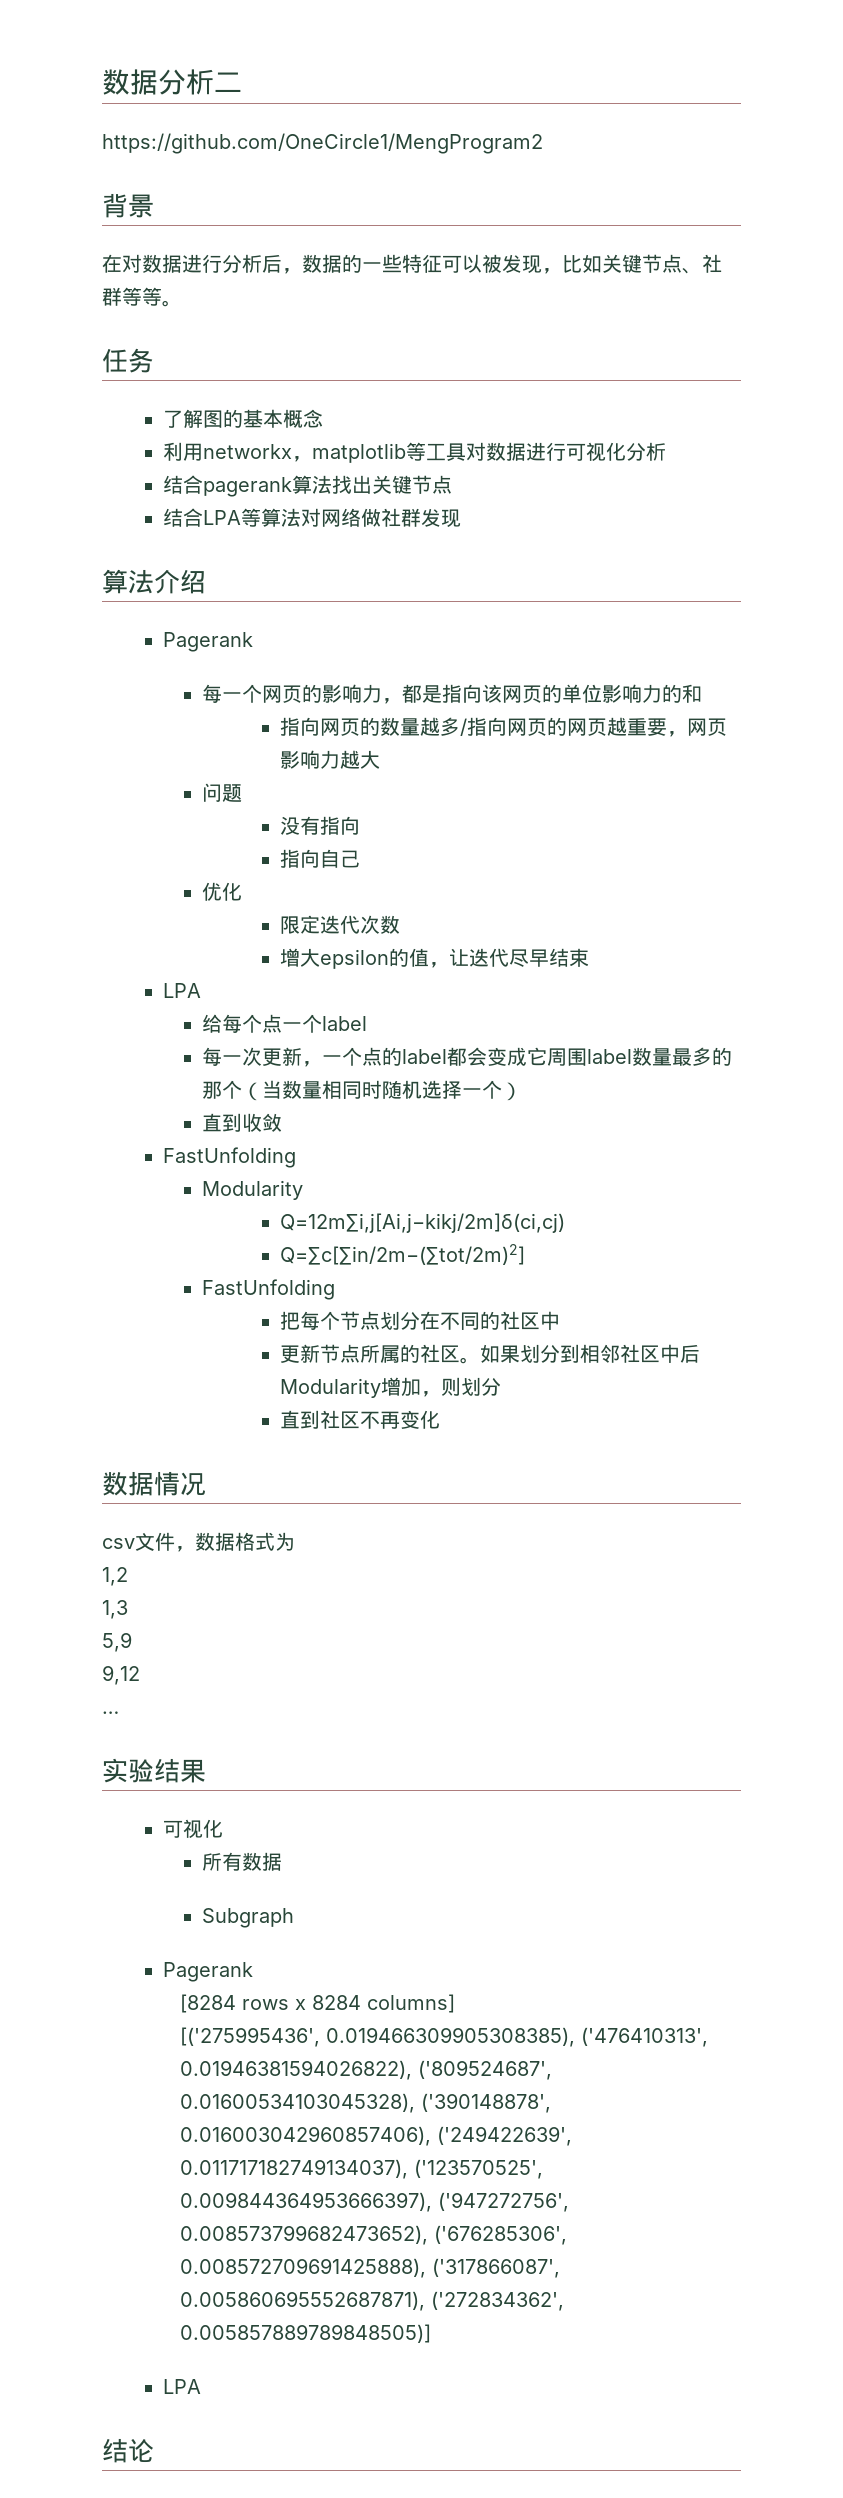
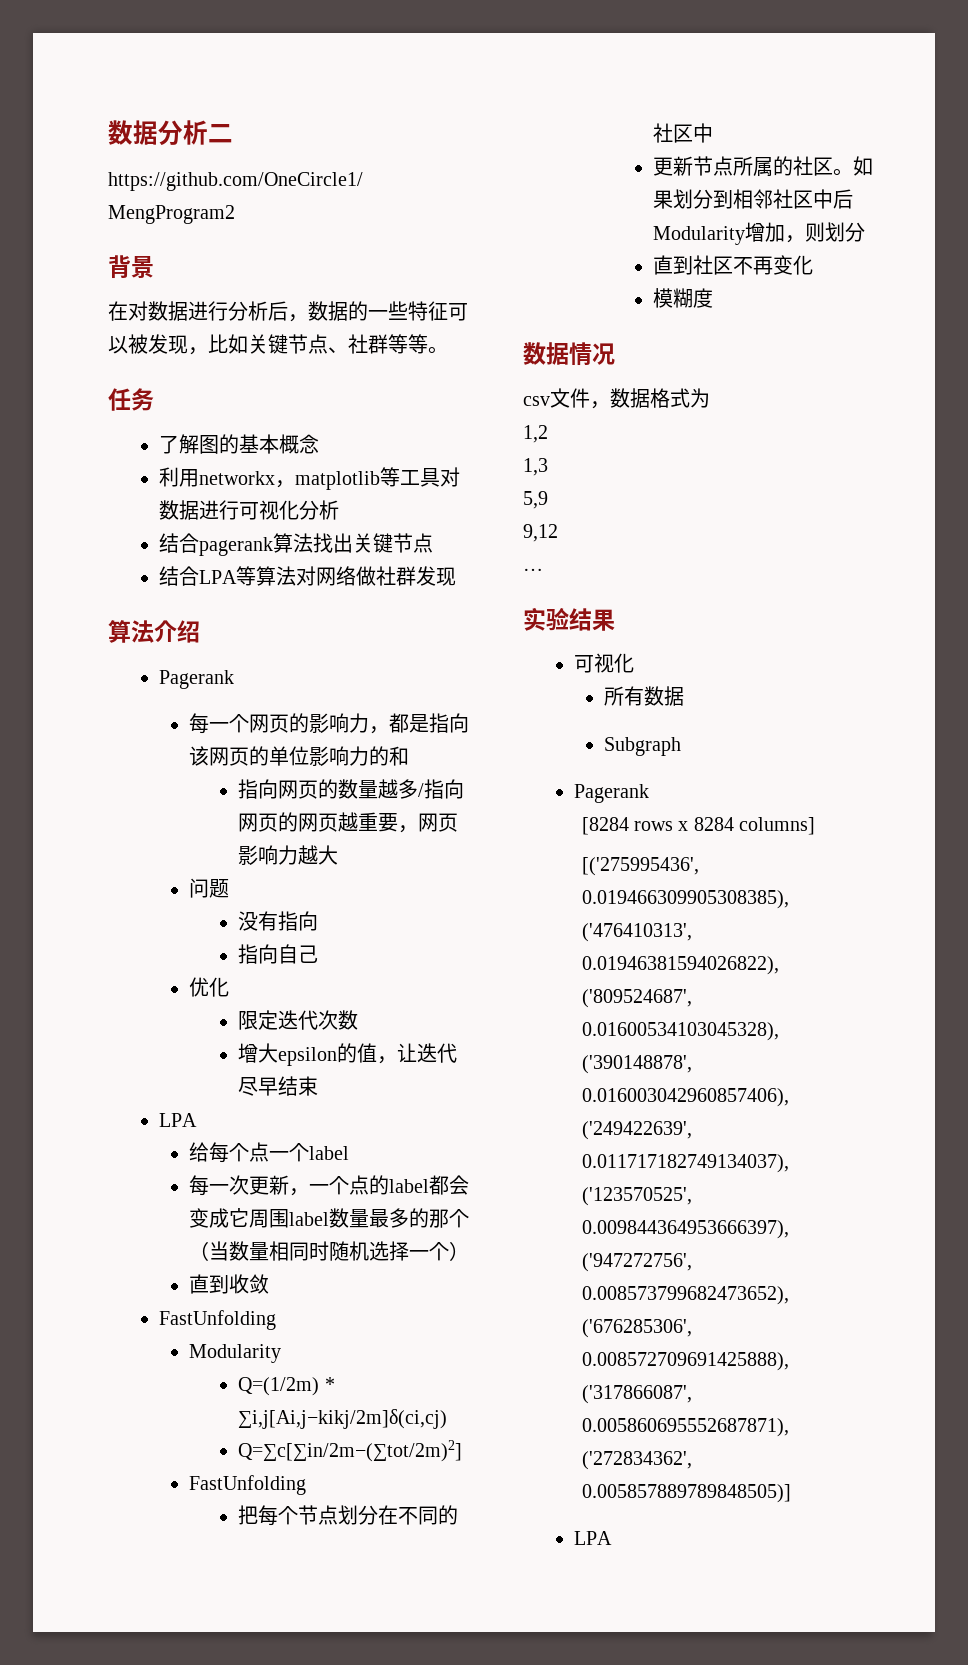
- Q=12m∑i,j[Ai,j−kikj/2m]δ(ci,cj)
+ Q=(1/2m) * ∑i,j[Ai,j−kikj/2m]δ(ci,cj)
+ 模糊度
- 结论

